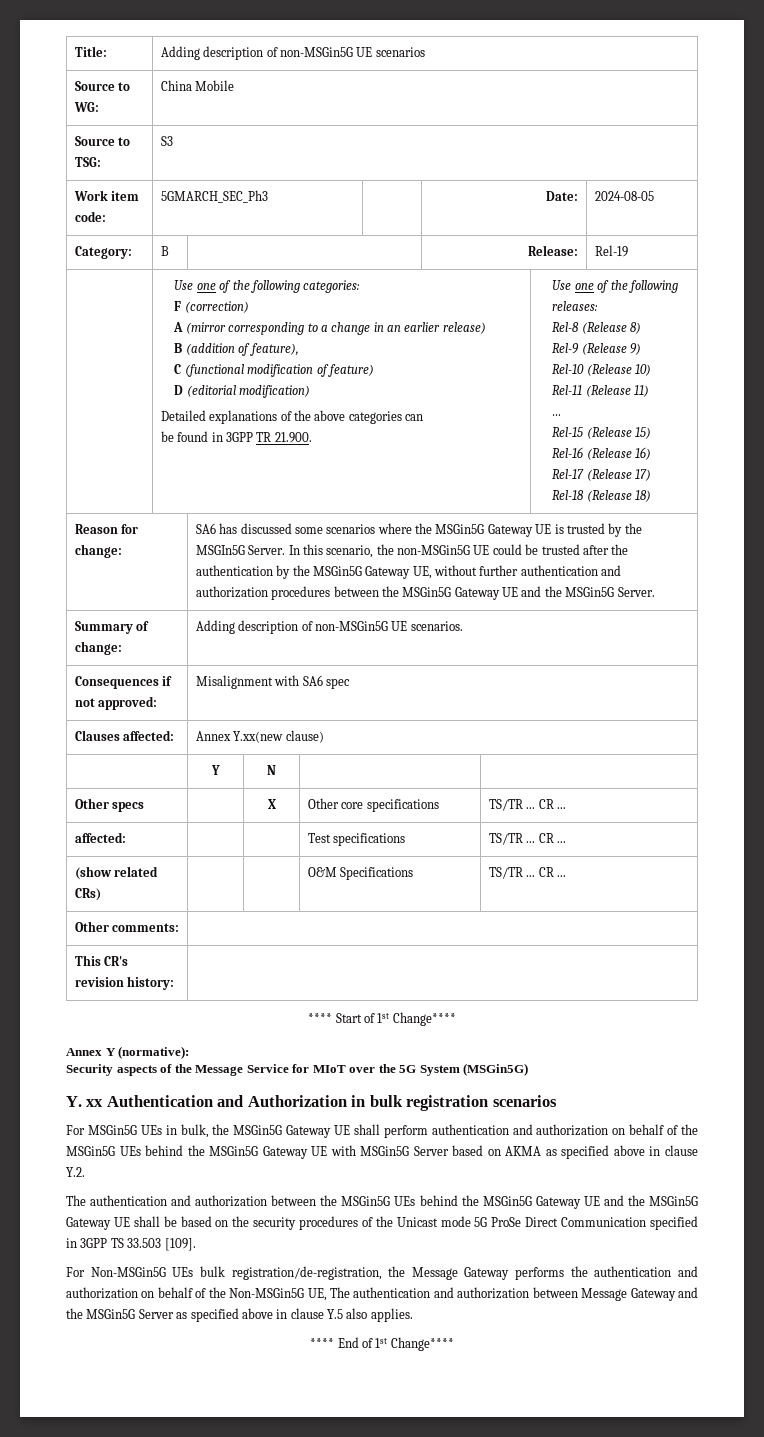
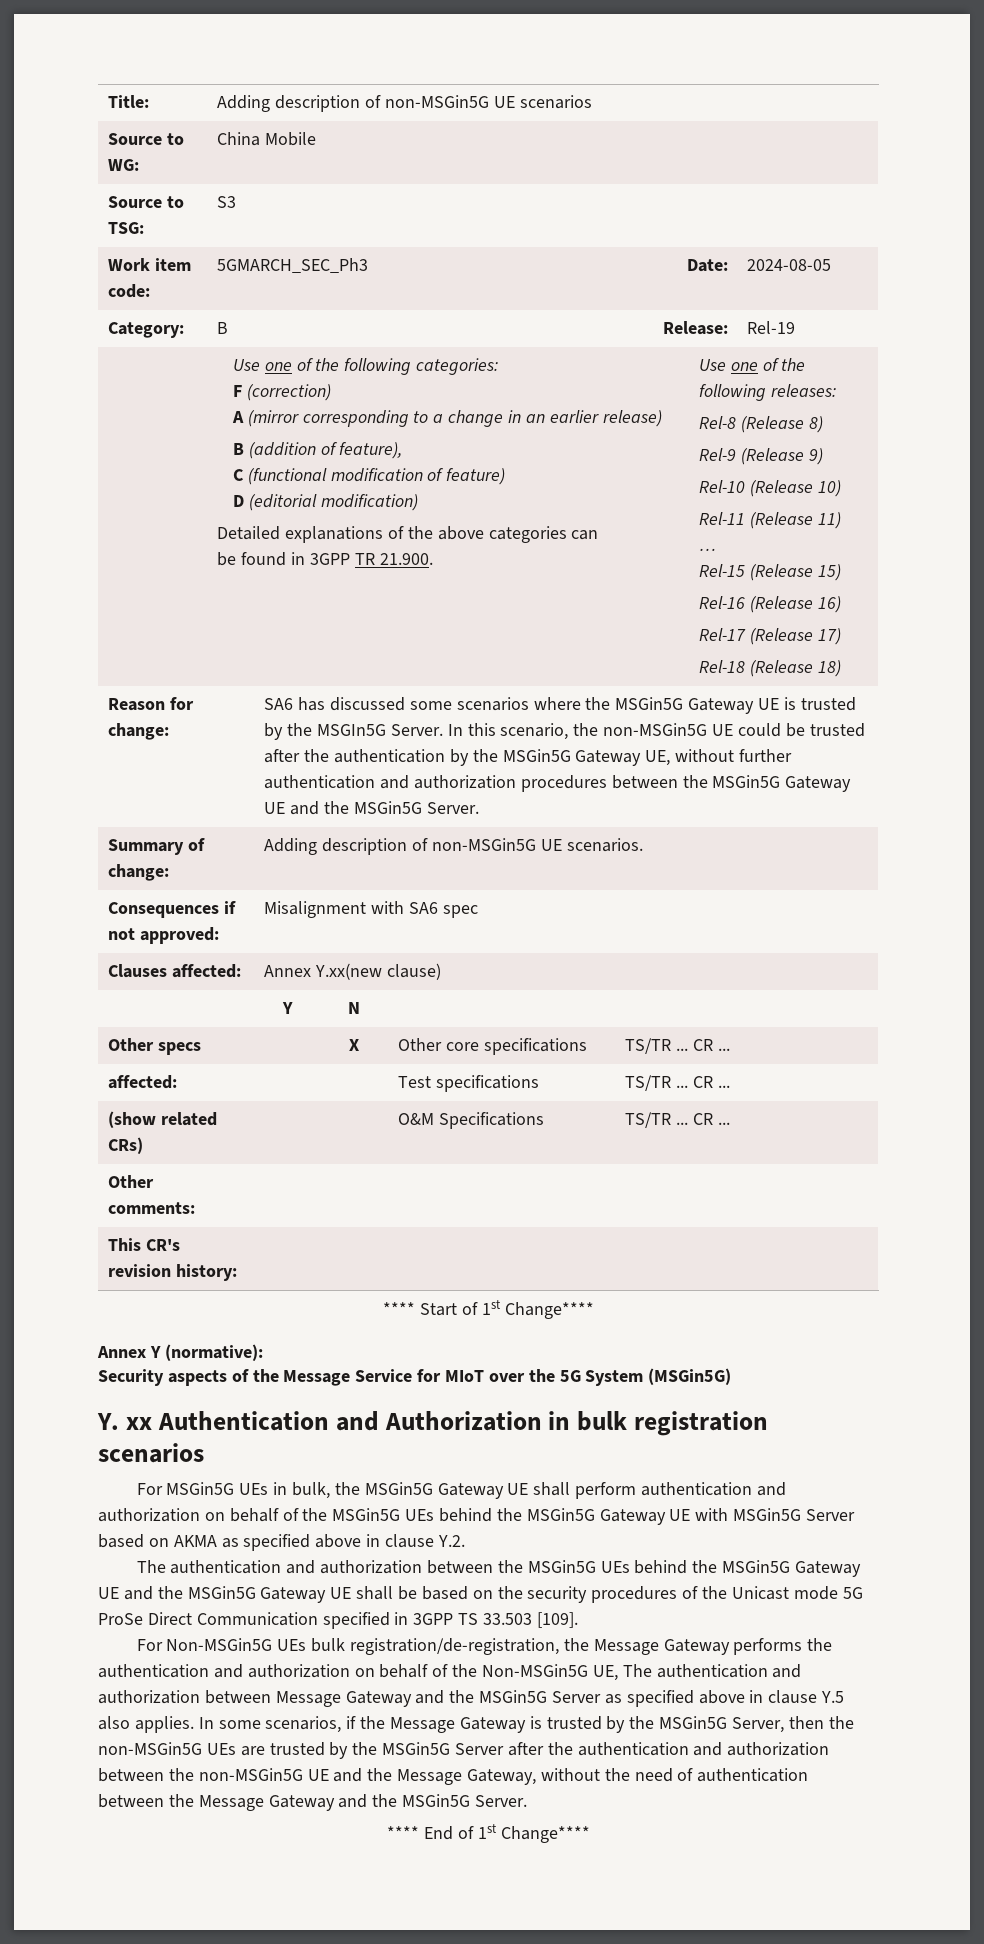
+ In some scenarios, if the Message Gateway is trusted by the MSGin5G Server, then the non-MSGin5G UEs are trusted by the MSGin5G Server after the authentication and authorization between the non-MSGin5G UE and the Message Gateway, without the need of authentication between the Message Gateway and the MSGin5G Server.

